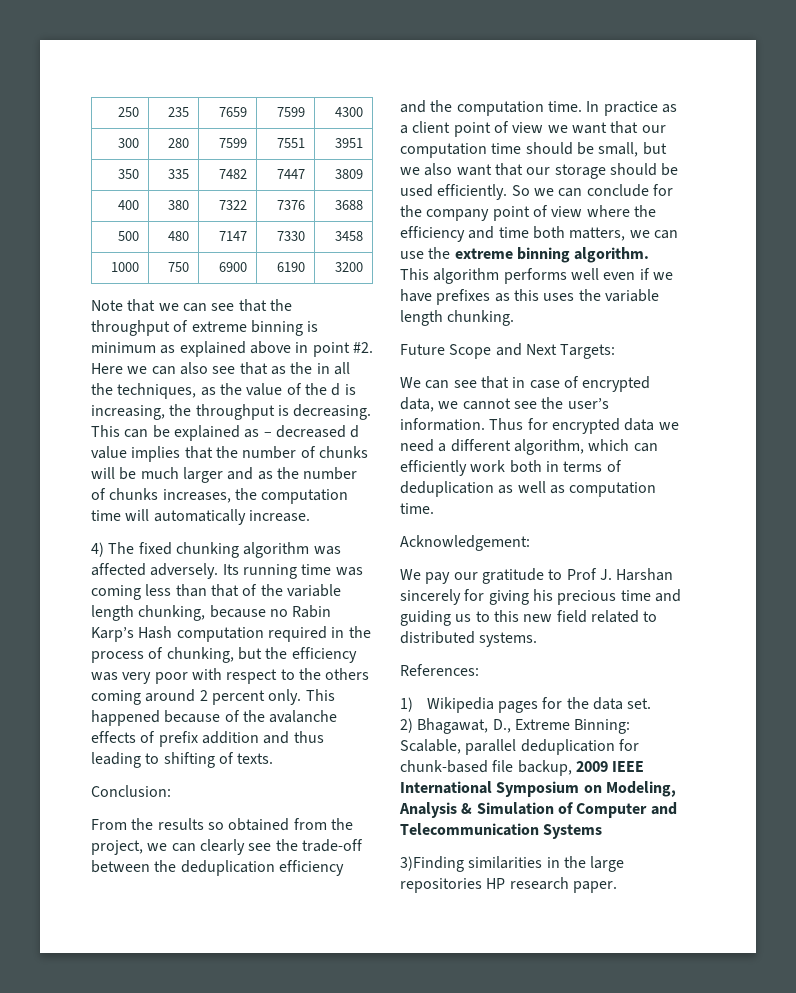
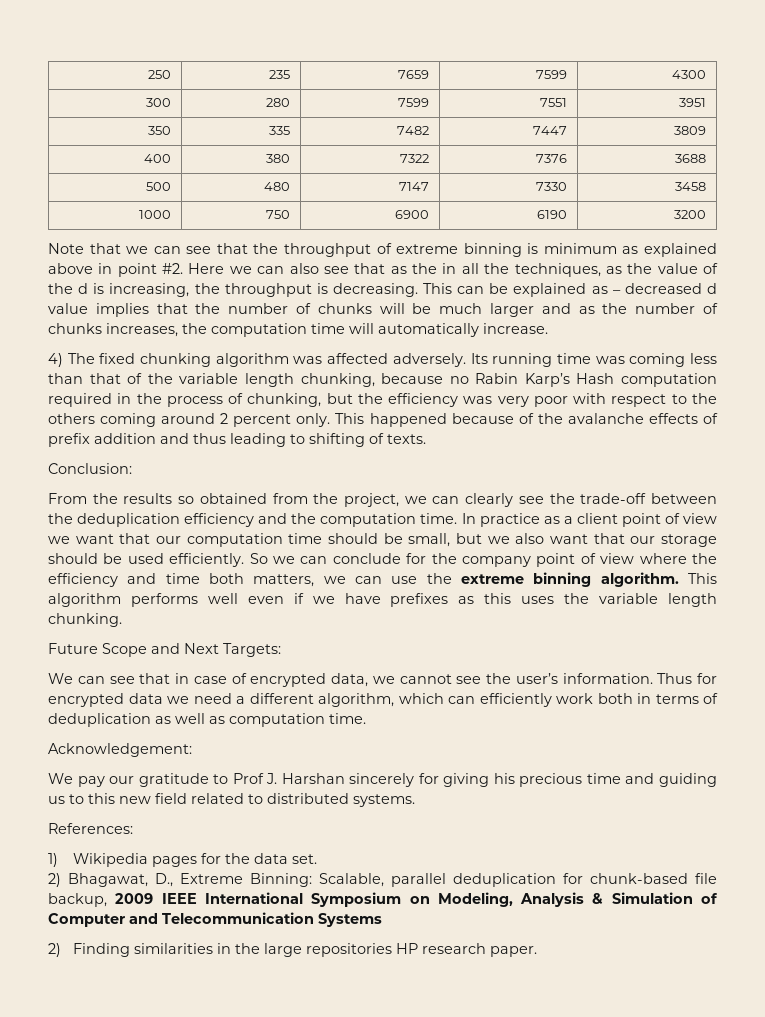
- 3)Finding similarities in the large repositories HP research paper.
+ 2) Finding similarities in the large repositories HP research paper.

